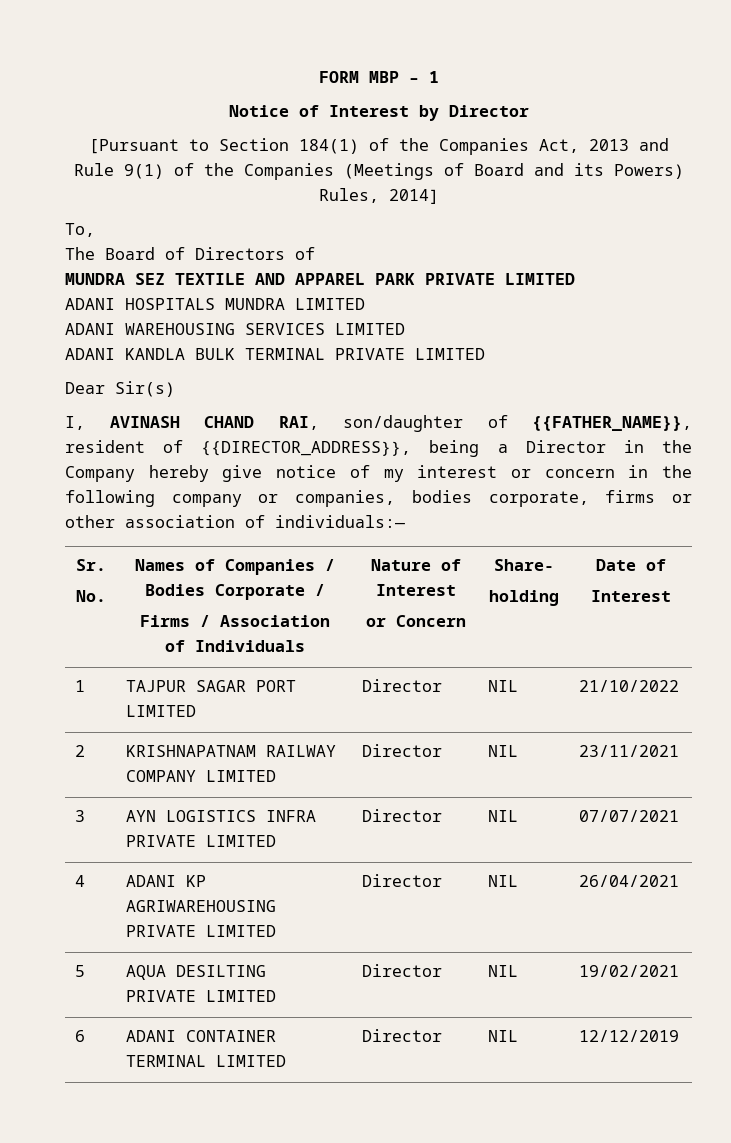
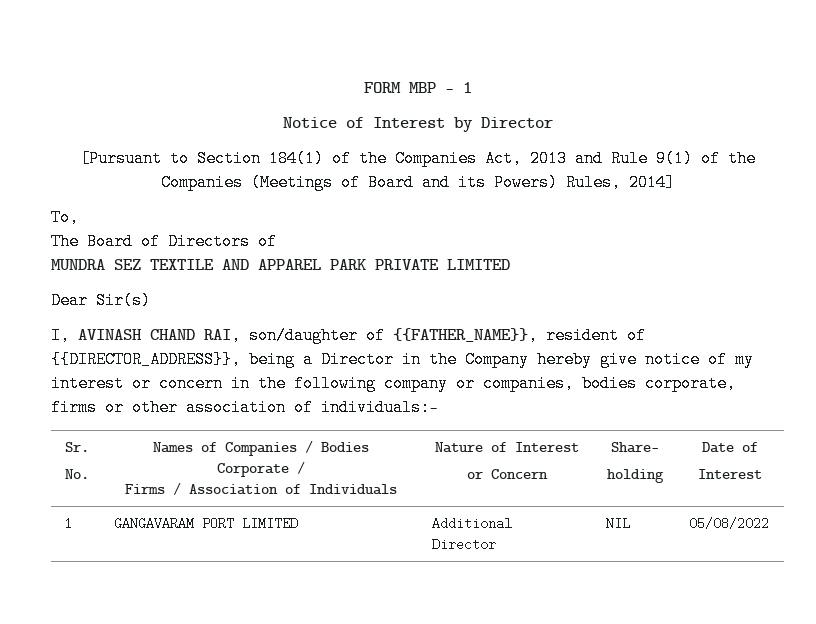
- ADANI HOSPITALS MUNDRA LIMITED
- ADANI WAREHOUSING SERVICES LIMITED
- ADANI KANDLA BULK TERMINAL PRIVATE LIMITED
- 1 | TAJPUR SAGAR PORT LIMITED | Director | NIL | 21/10/2022
- 2 | KRISHNAPATNAM RAILWAY COMPANY LIMITED | Director | NIL | 23/11/2021
- 3 | AYN LOGISTICS INFRA PRIVATE LIMITED | Director | NIL | 07/07/2021
- 4 | ADANI KP AGRIWAREHOUSING PRIVATE LIMITED | Director | NIL | 26/04/2021
- 5 | AQUA DESILTING PRIVATE LIMITED | Director | NIL | 19/02/2021
- 6 | ADANI CONTAINER TERMINAL LIMITED | Director | NIL | 12/12/2019
+ 1 | GANGAVARAM PORT LIMITED | Additional Director | NIL | 05/08/2022

